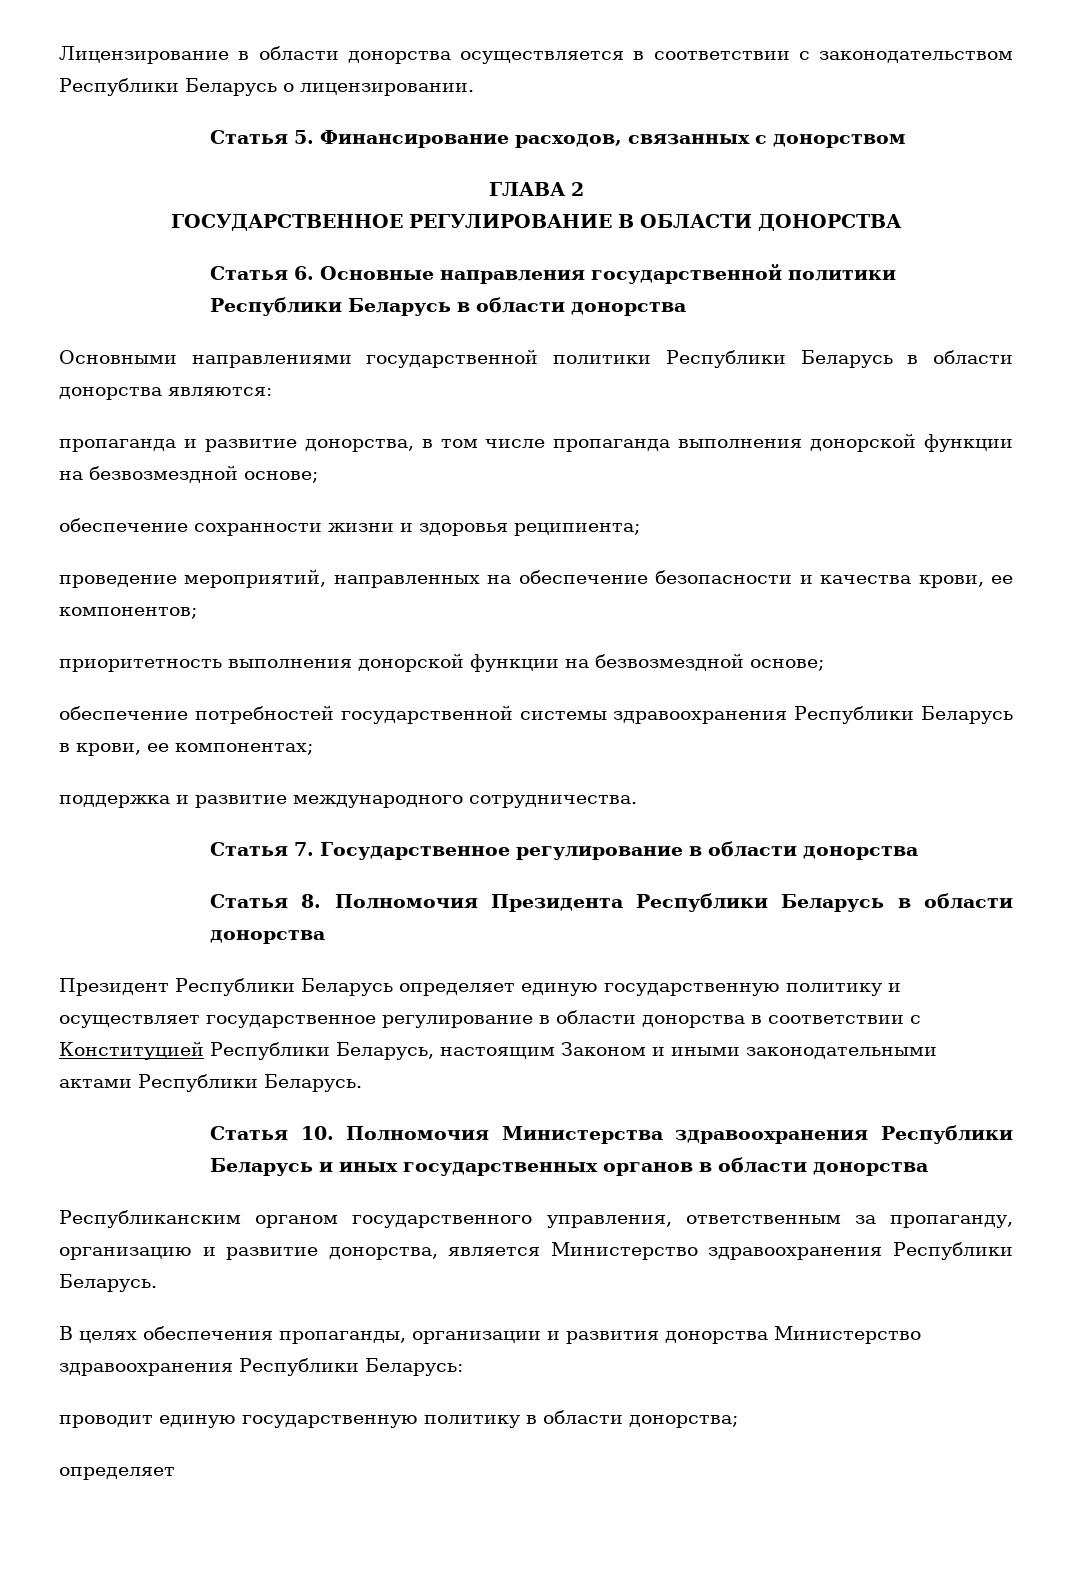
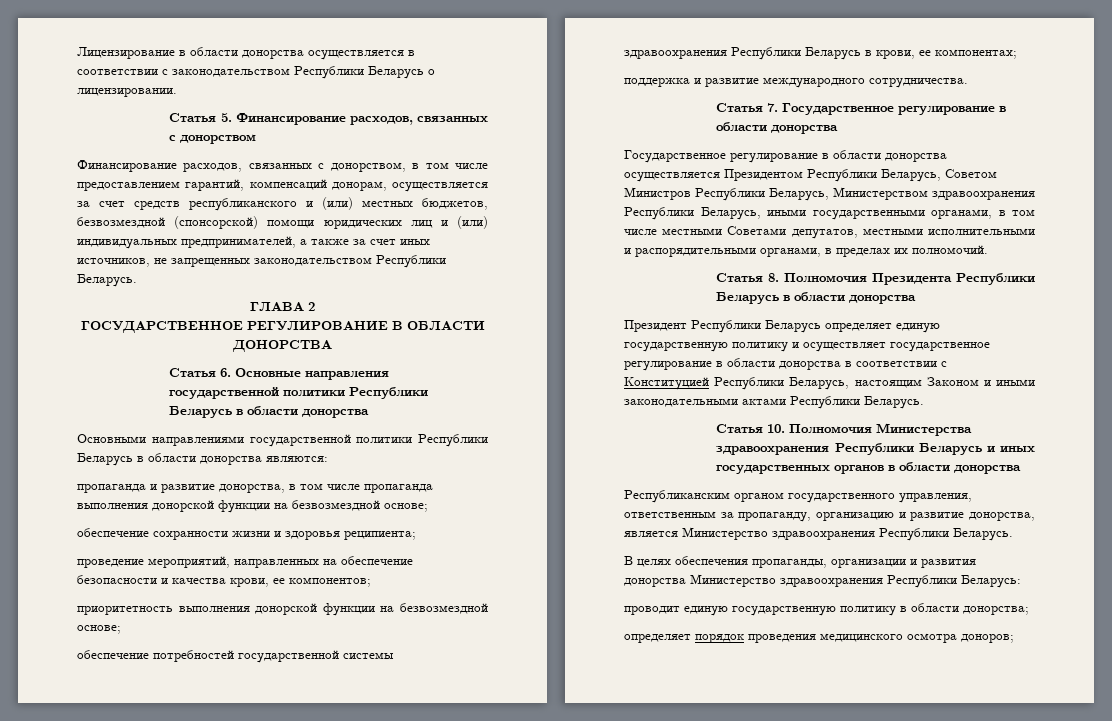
+ Финансирование расходов, связанных с донорством, в том числе предоставлением гарантий, компенсаций донорам, осуществляется за счет средств республиканского и (или) местных бюджетов, безвозмездной (спонсорской) помощи юридических лиц и (или) индивидуальных предпринимателей, а также за счет иных источников, не запрещенных законодательством Республики Беларусь.
+ Государственное регулирование в области донорства осуществляется Президентом Республики Беларусь, Советом Министров Республики Беларусь, Министерством здравоохранения Республики Беларусь, иными государственными органами, в том числе местными Советами депутатов, местными исполнительными и распорядительными органами, в пределах их полномочий.
  проводит единую государственную политику в области донорства;
- определяет
+ определяет порядок проведения медицинского осмотра доноров;

